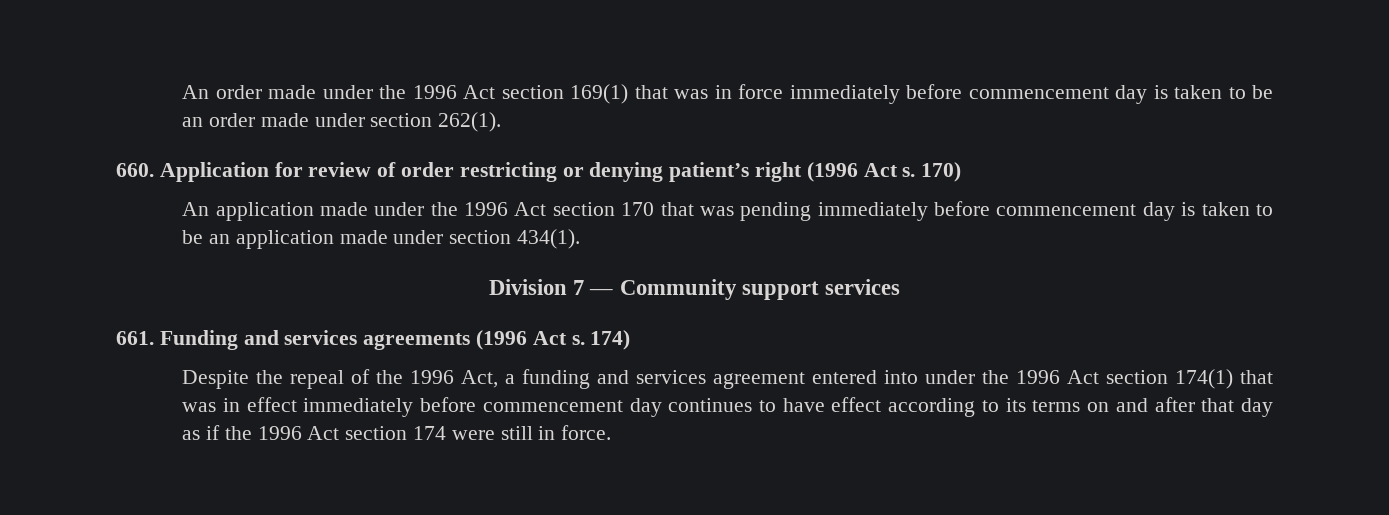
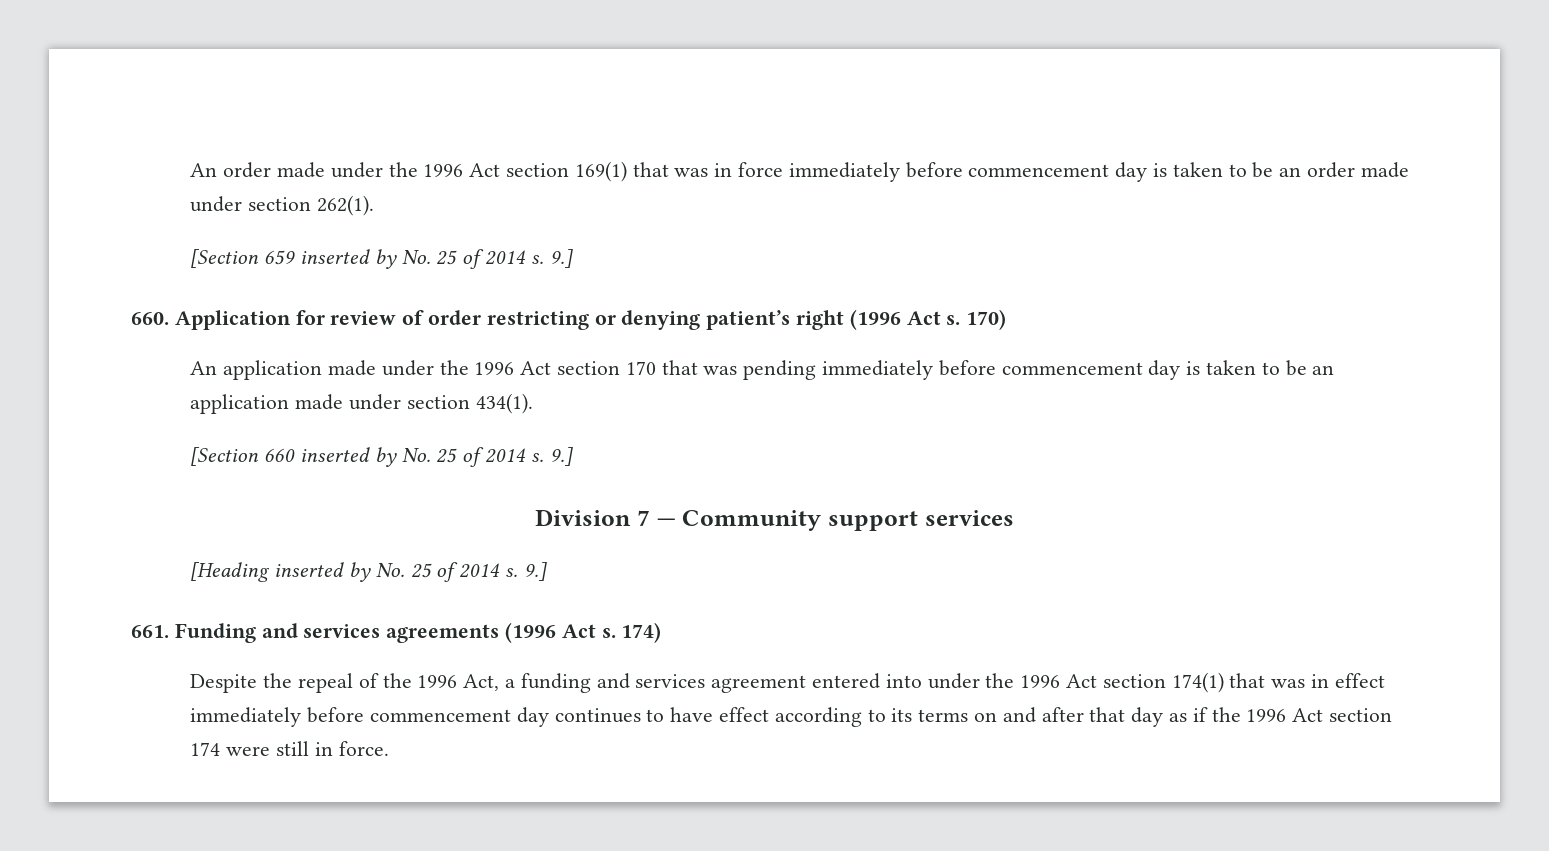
+ [Section 659 inserted by No. 25 of 2014 s. 9.]
+ [Section 660 inserted by No. 25 of 2014 s. 9.]
+ [Heading inserted by No. 25 of 2014 s. 9.]

